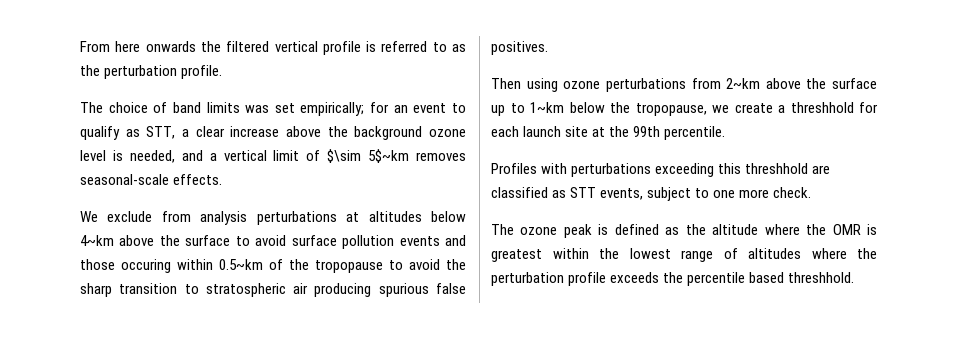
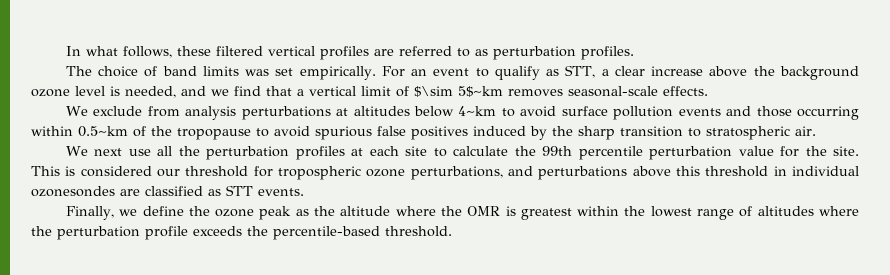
- From here onwards the filtered vertical profile is referred to as the perturbation profile.
+ In what follows, these filtered vertical profiles are referred to as perturbation profiles.
- The choice of band limits was set empirically; for an event to qualify as STT, a clear increase above the background ozone level is needed, and a vertical limit of $\sim 5$~km removes seasonal-scale effects.
+ The choice of band limits was set empirically. For an event to qualify as STT, a clear increase above the background ozone level is needed, and we find that a vertical limit of $\sim 5$~km removes seasonal-scale effects.
- We exclude from analysis perturbations at altitudes below 4~km above the surface to avoid surface pollution events and those occuring within 0.5~km of the tropopause to avoid the sharp transition to stratospheric air producing spurious false positives.
- Then using ozone perturbations from 2~km above the surface up to 1~km below the tropopause, we create a threshhold for each launch site at the 99th percentile.
- Profiles with perturbations exceeding this threshhold are classified as STT events, subject to one more check.
- The ozone peak is defined as the altitude where the OMR is greatest within the lowest range of altitudes where the perturbation profile exceeds the percentile based threshhold.
+ We exclude from analysis perturbations at altitudes below 4~km to avoid surface pollution events and those occurring within 0.5~km of the tropopause to avoid spurious false positives induced by the sharp transition to stratospheric air.
+ We next use all the perturbation profiles at each site to calculate the 99th percentile perturbation value for the site. This is considered our threshold for tropospheric ozone perturbations, and perturbations above this threshold in individual ozonesondes are classified as STT events.
+ Finally, we define the ozone peak as the altitude where the OMR is greatest within the lowest range of altitudes where the perturbation profile exceeds the percentile-based threshold.

